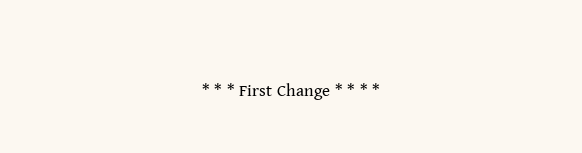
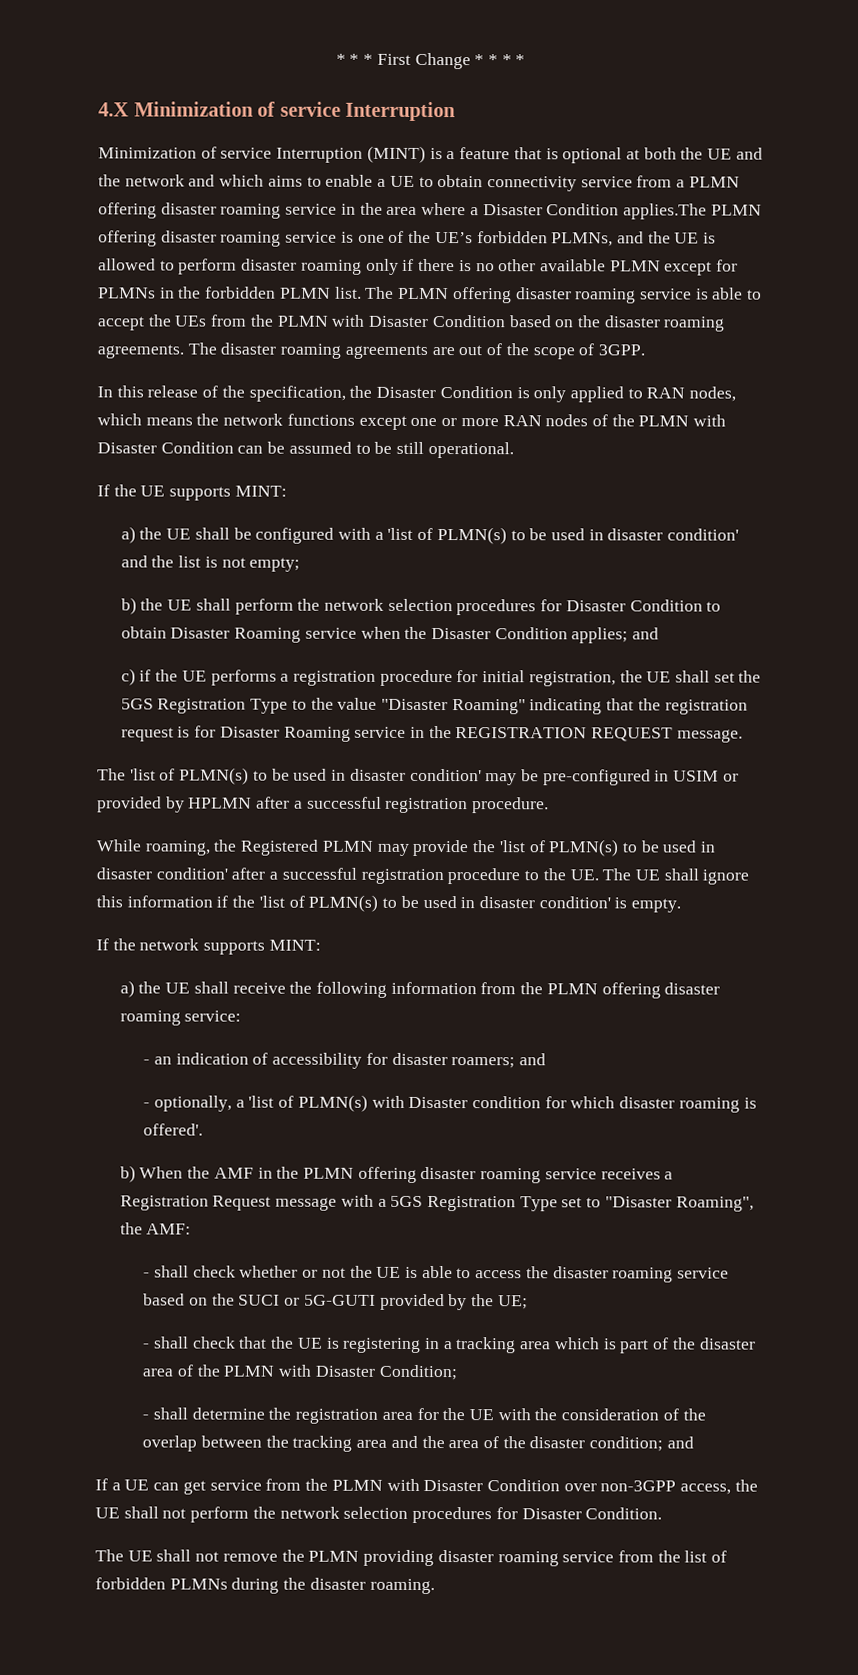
+ 4.X Minimization of service Interruption
+ Minimization of service Interruption (MINT) is a feature that is optional at both the UE and the network and which aims to enable a UE to obtain connectivity service from a PLMN offering disaster roaming service in the area where a Disaster Condition applies.The PLMN offering disaster roaming service is one of the UE’s forbidden PLMNs, and the UE is allowed to perform disaster roaming only if there is no other available PLMN except for PLMNs in the forbidden PLMN list. The PLMN offering disaster roaming service is able to accept the UEs from the PLMN with Disaster Condition based on the disaster roaming agreements. The disaster roaming agreements are out of the scope of 3GPP.
+ In this release of the specification, the Disaster Condition is only applied to RAN nodes, which means the network functions except one or more RAN nodes of the PLMN with Disaster Condition can be assumed to be still operational.
+ If the UE supports MINT:
+ a) the UE shall be configured with a 'list of PLMN(s) to be used in disaster condition' and the list is not empty;
+ b) the UE shall perform the network selection procedures for Disaster Condition to obtain Disaster Roaming service when the Disaster Condition applies; and
+ c) if the UE performs a registration procedure for initial registration, the UE shall set the 5GS Registration Type to the value "Disaster Roaming" indicating that the registration request is for Disaster Roaming service in the REGISTRATION REQUEST message.
+ The 'list of PLMN(s) to be used in disaster condition' may be pre-configured in USIM or provided by HPLMN after a successful registration procedure.
+ While roaming, the Registered PLMN may provide the 'list of PLMN(s) to be used in disaster condition' after a successful registration procedure to the UE. The UE shall ignore this information if the 'list of PLMN(s) to be used in disaster condition' is empty.
+ If the network supports MINT:
+ a) the UE shall receive the following information from the PLMN offering disaster roaming service:
+ - an indication of accessibility for disaster roamers; and
+ - optionally, a 'list of PLMN(s) with Disaster condition for which disaster roaming is offered'.
+ b) When the AMF in the PLMN offering disaster roaming service receives a Registration Request message with a 5GS Registration Type set to "Disaster Roaming", the AMF:
+ - shall check whether or not the UE is able to access the disaster roaming service based on the SUCI or 5G-GUTI provided by the UE;
+ - shall check that the UE is registering in a tracking area which is part of the disaster area of the PLMN with Disaster Condition;
+ - shall determine the registration area for the UE with the consideration of the overlap between the tracking area and the area of the disaster condition; and
+ If a UE can get service from the PLMN with Disaster Condition over non-3GPP access, the UE shall not perform the network selection procedures for Disaster Condition.
+ The UE shall not remove the PLMN providing disaster roaming service from the list of forbidden PLMNs during the disaster roaming.

